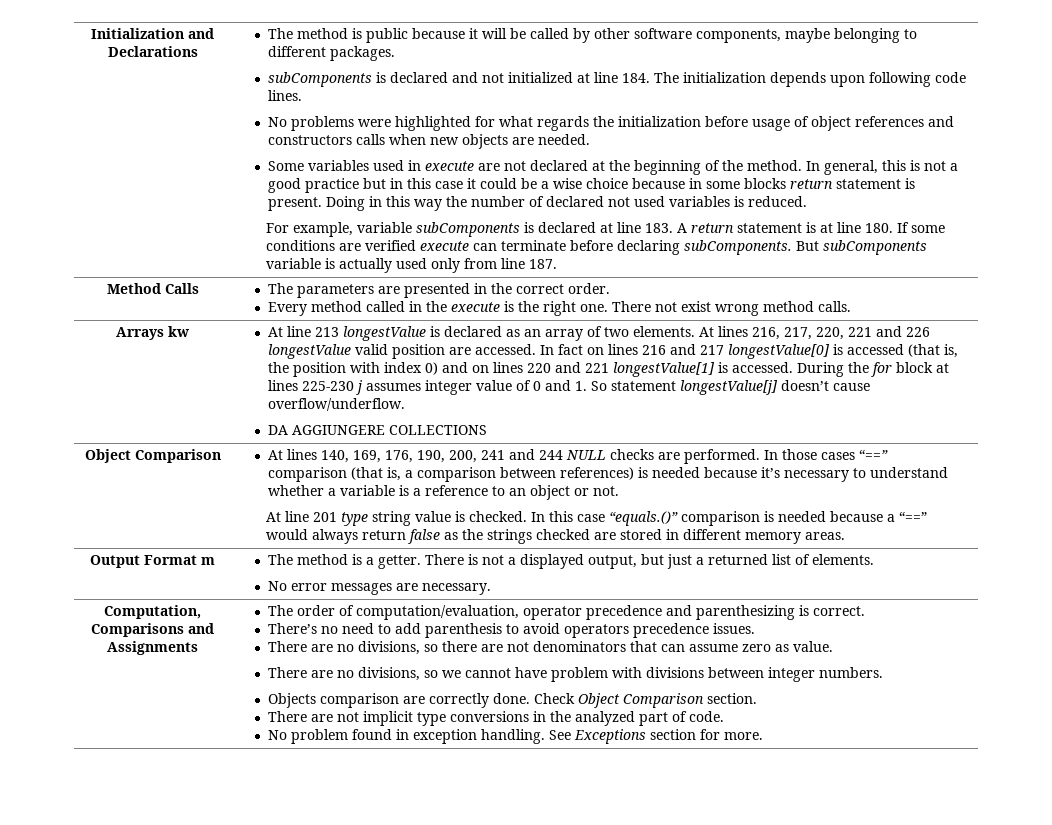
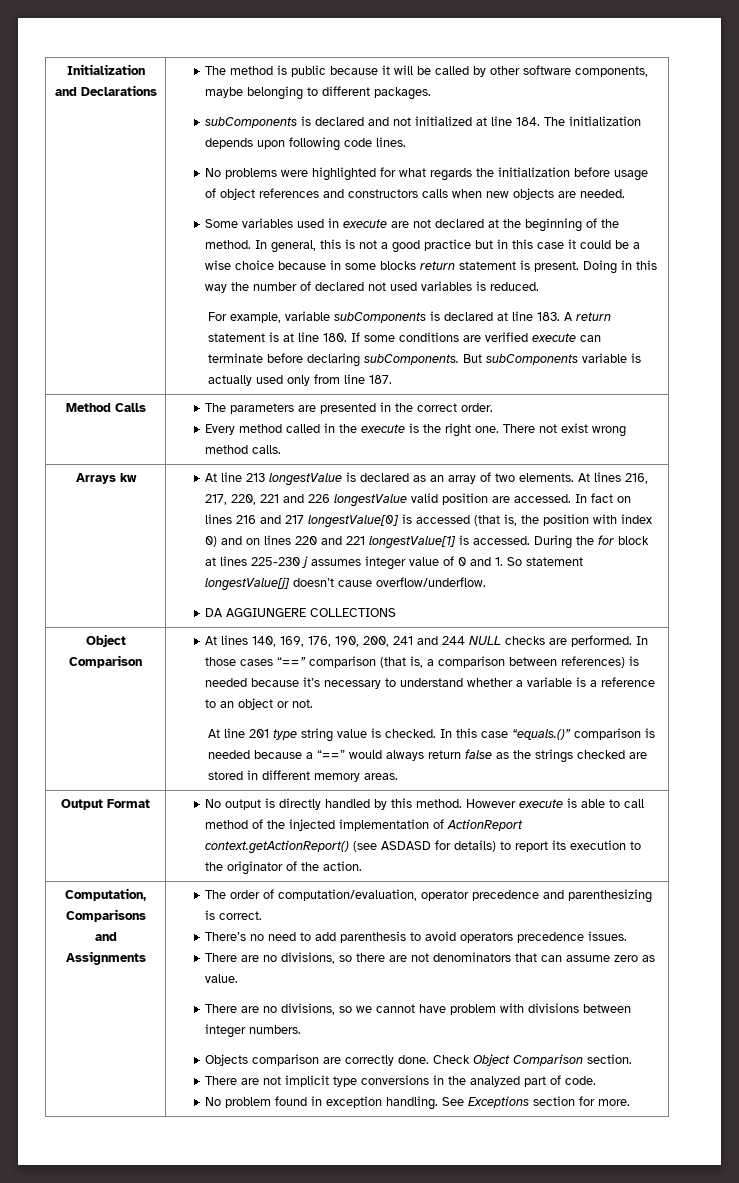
- Output Format m | The method is a getter. There is not a displayed output, but just a returned list of elements.
- No error messages are necessary.
+ Output Format | No output is directly handled by this method. However execute is able to call method of the injected implementation of ActionReport context.getActionReport() (see ASDASD for details) to report its execution to the originator of the action.

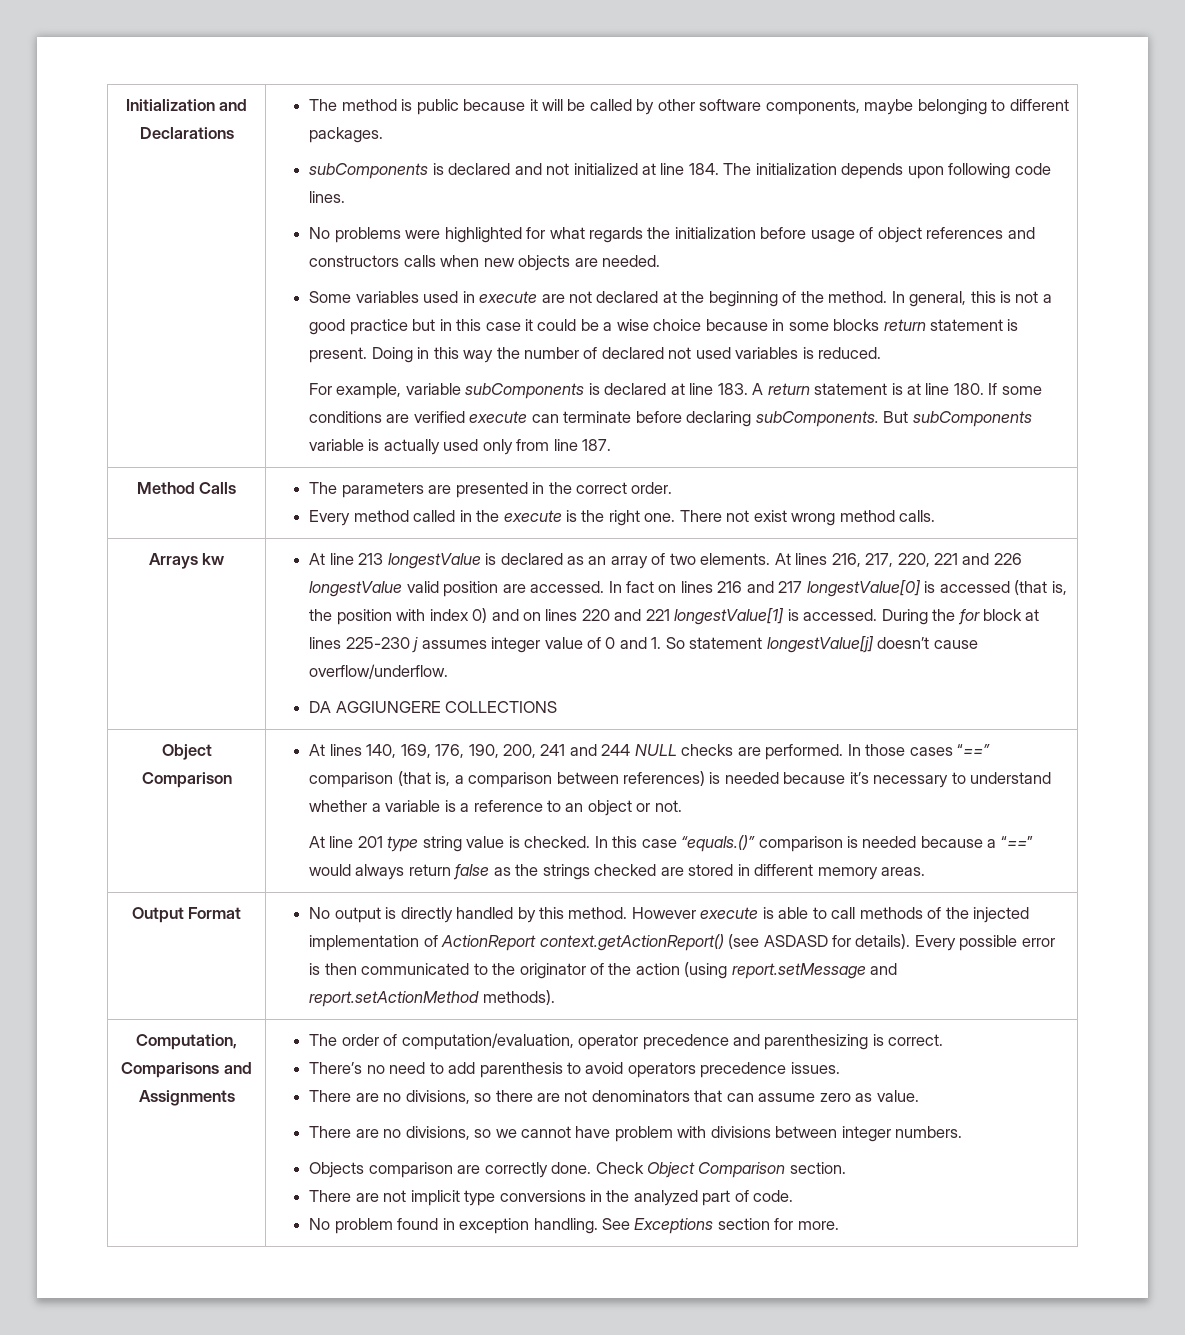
- However execute is able to call method of the injected implementation of ActionReport context.getActionReport() (see ASDASD for details) to report its execution to the originator of the action.
+ However execute is able to call methods of the injected implementation of ActionReport context.getActionReport() (see ASDASD for details). Every possible error is then communicated to the originator of the action (using report.setMessage and report.setActionMethod methods).

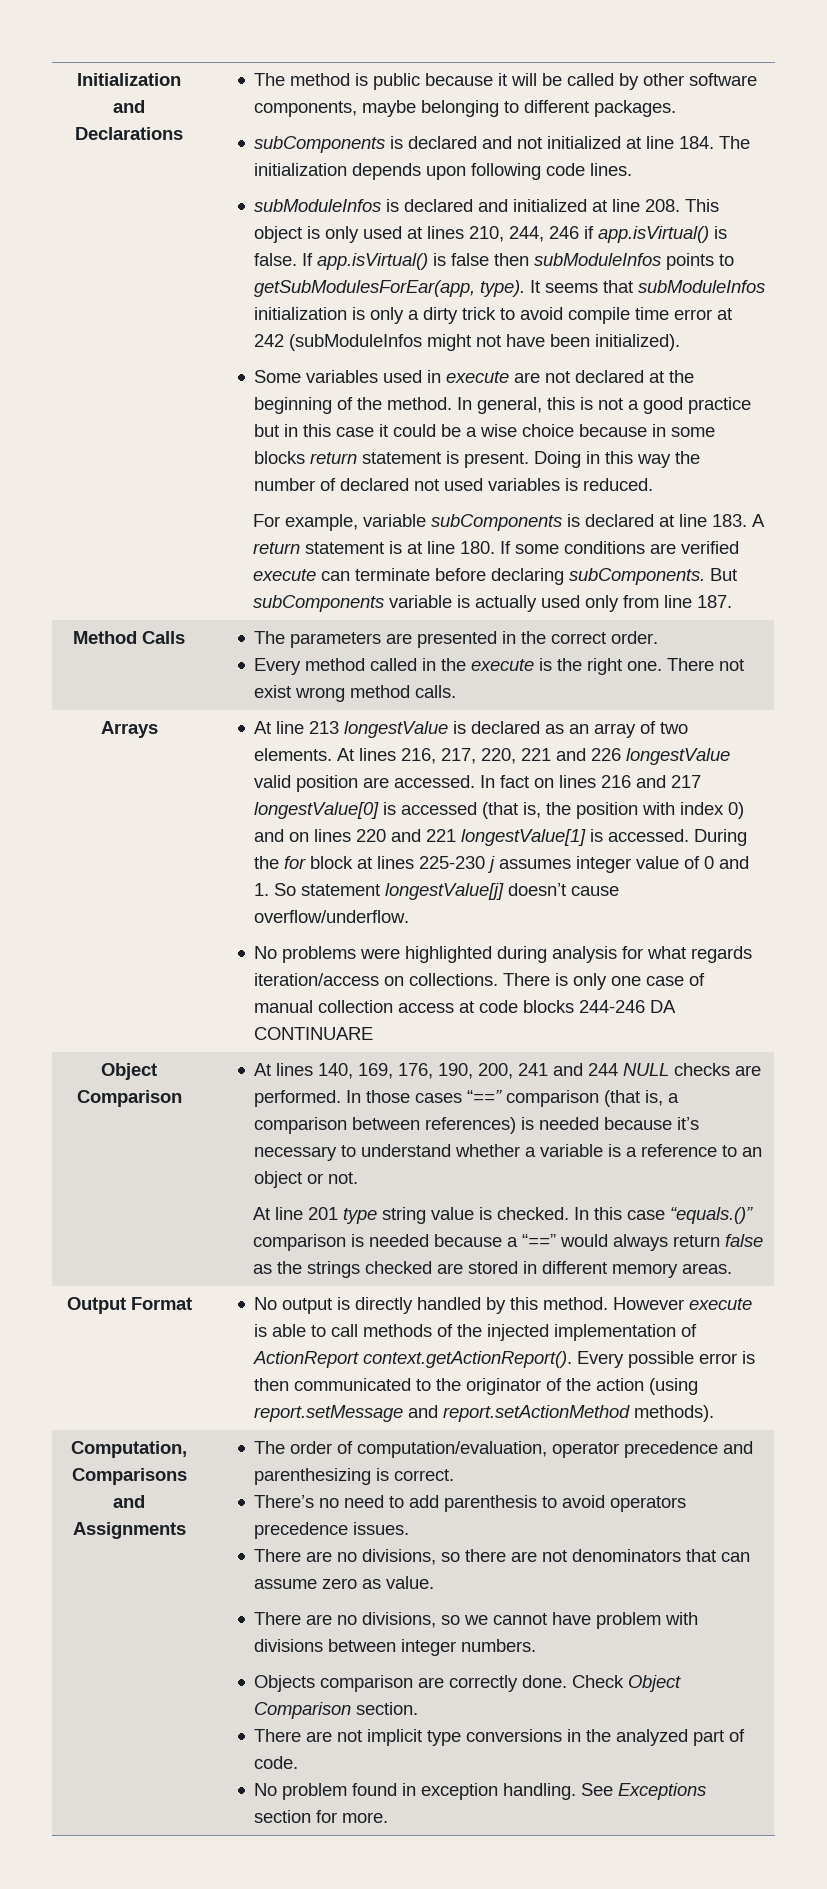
- No problems were highlighted for what regards the initialization before usage of object references and constructors calls when new objects are needed.
+ subModuleInfos is declared and initialized at line 208. This object is only used at lines 210, 244, 246 if app.isVirtual() is false. If app.isVirtual() is false then subModuleInfos points to getSubModulesForEar(app, type). It seems that subModuleInfos initialization is only a dirty trick to avoid compile time error at 242 (subModuleInfos might not have been initialized).
- Arrays kw
+ Arrays
- DA AGGIUNGERE COLLECTIONS
+ No problems were highlighted during analysis for what regards iteration/access on collections. There is only one case of manual collection access at code blocks 244-246 DA CONTINUARE
- However execute is able to call methods of the injected implementation of ActionReport context.getActionReport() (see ASDASD for details). Every possible error is then communicated to the originator of the action (using report.setMessage and report.setActionMethod methods).
+ However execute is able to call methods of the injected implementation of ActionReport context.getActionReport(). Every possible error is then communicated to the originator of the action (using report.setMessage and report.setActionMethod methods).

